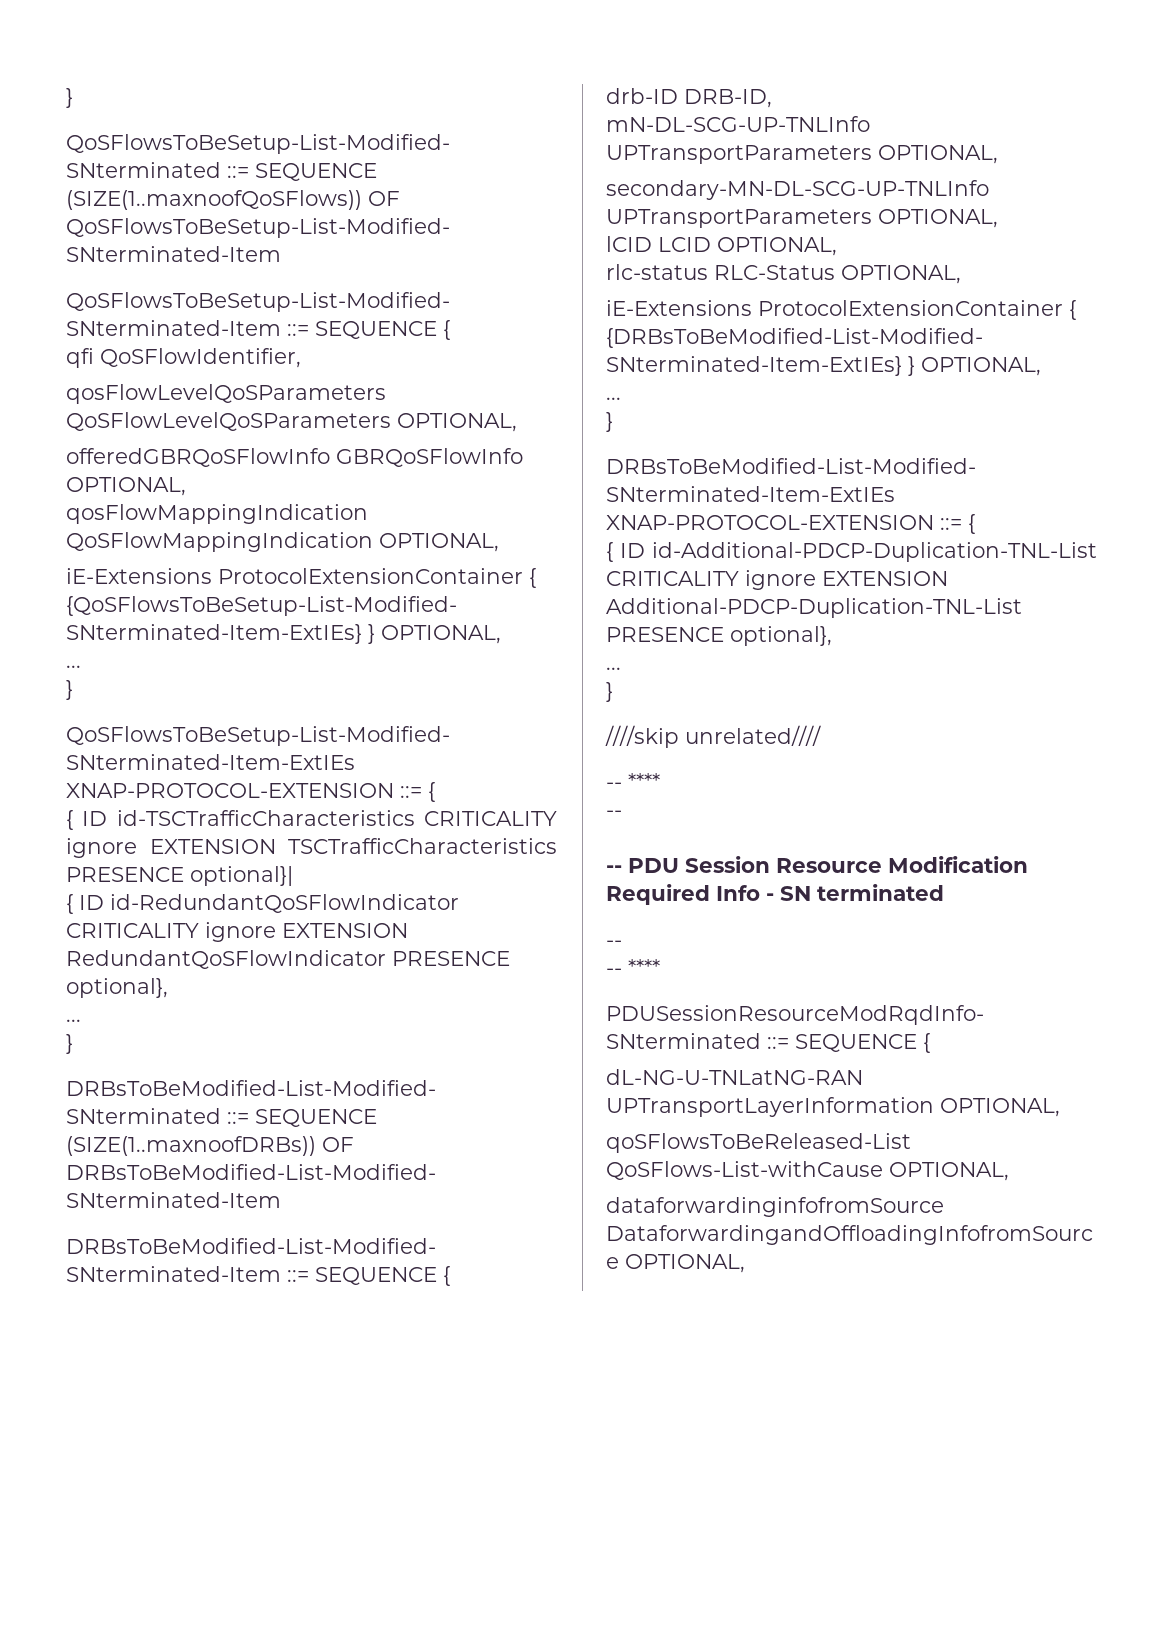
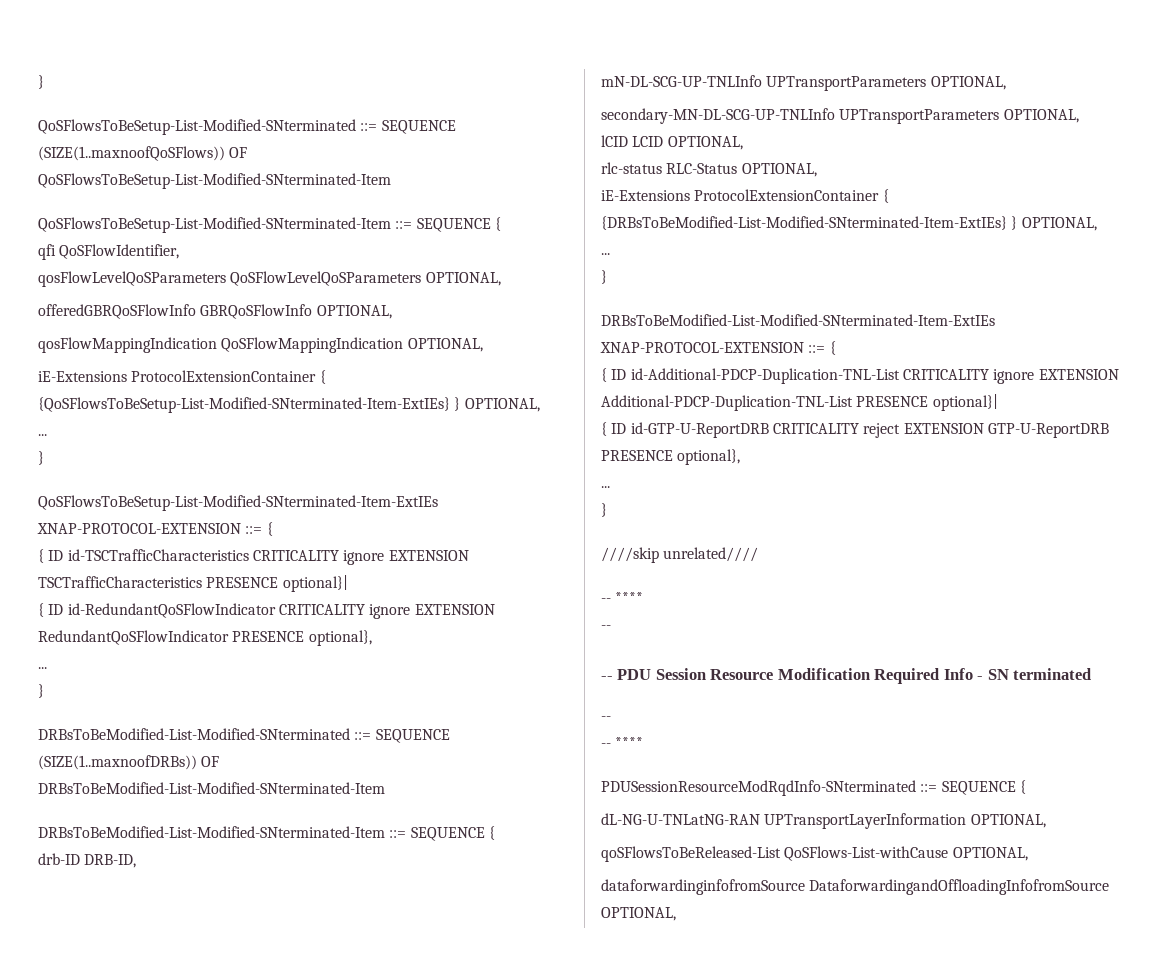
- { ID id-Additional-PDCP-Duplication-TNL-List CRITICALITY ignore EXTENSION Additional-PDCP-Duplication-TNL-List PRESENCE optional},
+ { ID id-Additional-PDCP-Duplication-TNL-List CRITICALITY ignore EXTENSION Additional-PDCP-Duplication-TNL-List PRESENCE optional}|
+ { ID id-GTP-U-ReportDRB CRITICALITY reject EXTENSION GTP-U-ReportDRB PRESENCE optional},

